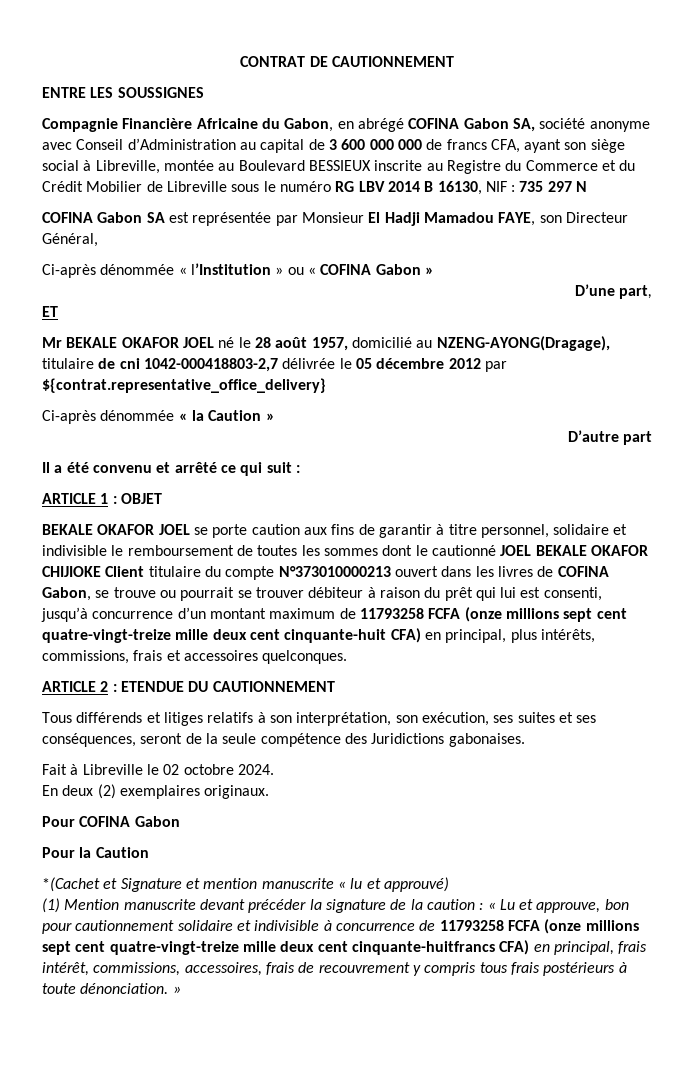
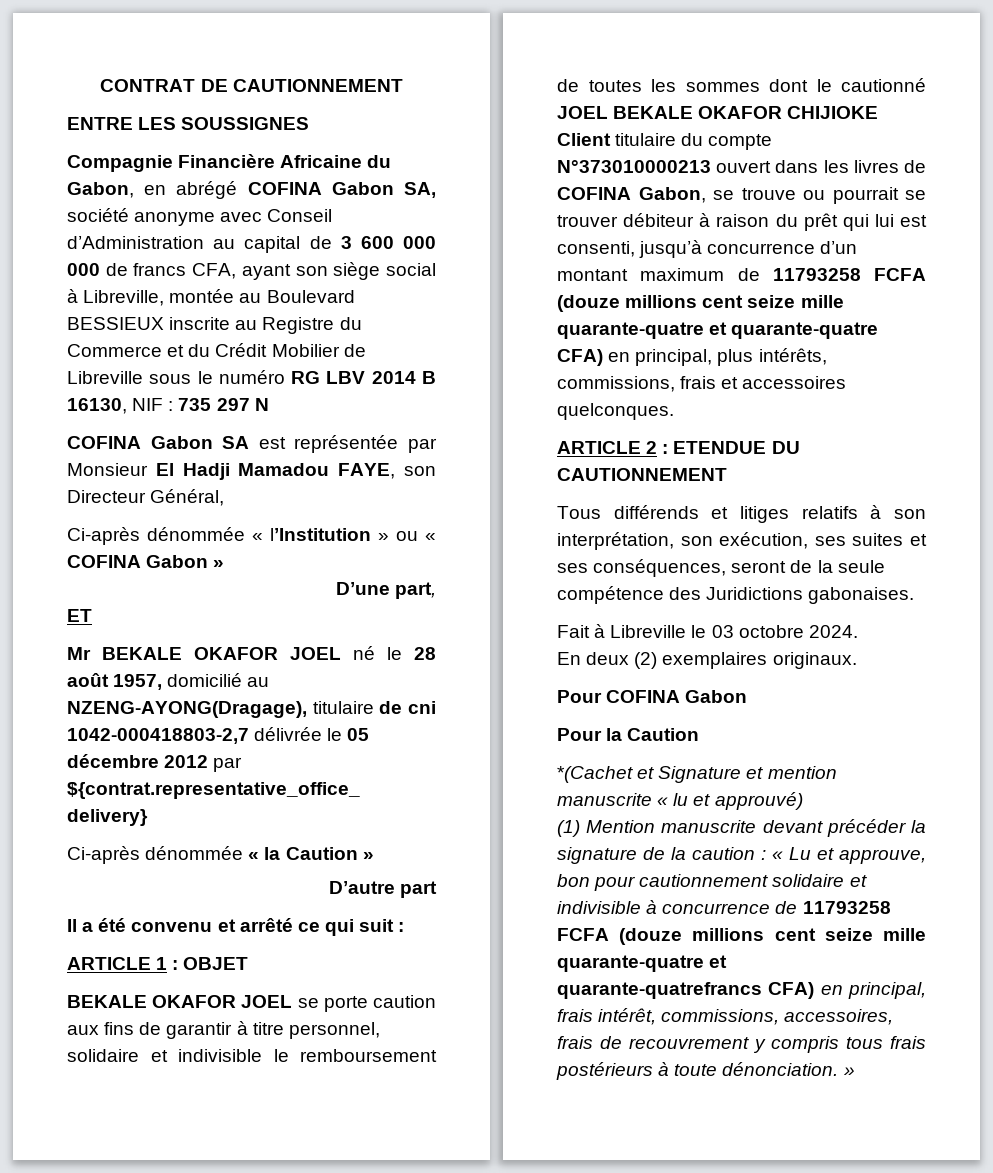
- BEKALE OKAFOR JOEL se porte caution aux fins de garantir à titre personnel, solidaire et indivisible le remboursement de toutes les sommes dont le cautionné JOEL BEKALE OKAFOR CHIJIOKE Client titulaire du compte N°373010000213 ouvert dans les livres de COFINA Gabon, se trouve ou pourrait se trouver débiteur à raison du prêt qui lui est consenti, jusqu’à concurrence d’un montant maximum de 11793258 FCFA (onze millions sept cent quatre-vingt-treize mille deux cent cinquante-huit CFA) en principal, plus intérêts, commissions, frais et accessoires quelconques.
+ BEKALE OKAFOR JOEL se porte caution aux fins de garantir à titre personnel, solidaire et indivisible le remboursement de toutes les sommes dont le cautionné JOEL BEKALE OKAFOR CHIJIOKE Client titulaire du compte N°373010000213 ouvert dans les livres de COFINA Gabon, se trouve ou pourrait se trouver débiteur à raison du prêt qui lui est consenti, jusqu’à concurrence d’un montant maximum de 11793258 FCFA (douze millions cent seize mille quarante-quatre et quarante-quatre CFA) en principal, plus intérêts, commissions, frais et accessoires quelconques.
- Fait à Libreville le 02 octobre 2024.
+ Fait à Libreville le 03 octobre 2024.
- (1) Mention manuscrite devant précéder la signature de la caution : « Lu et approuve, bon pour cautionnement solidaire et indivisible à concurrence de 11793258 FCFA (onze millions sept cent quatre-vingt-treize mille deux cent cinquante-huitfrancs CFA) en principal, frais intérêt, commissions, accessoires, frais de recouvrement y compris tous frais postérieurs à toute dénonciation. »
+ (1) Mention manuscrite devant précéder la signature de la caution : « Lu et approuve, bon pour cautionnement solidaire et indivisible à concurrence de 11793258 FCFA (douze millions cent seize mille quarante-quatre et quarante-quatrefrancs CFA) en principal, frais intérêt, commissions, accessoires, frais de recouvrement y compris tous frais postérieurs à toute dénonciation. »

